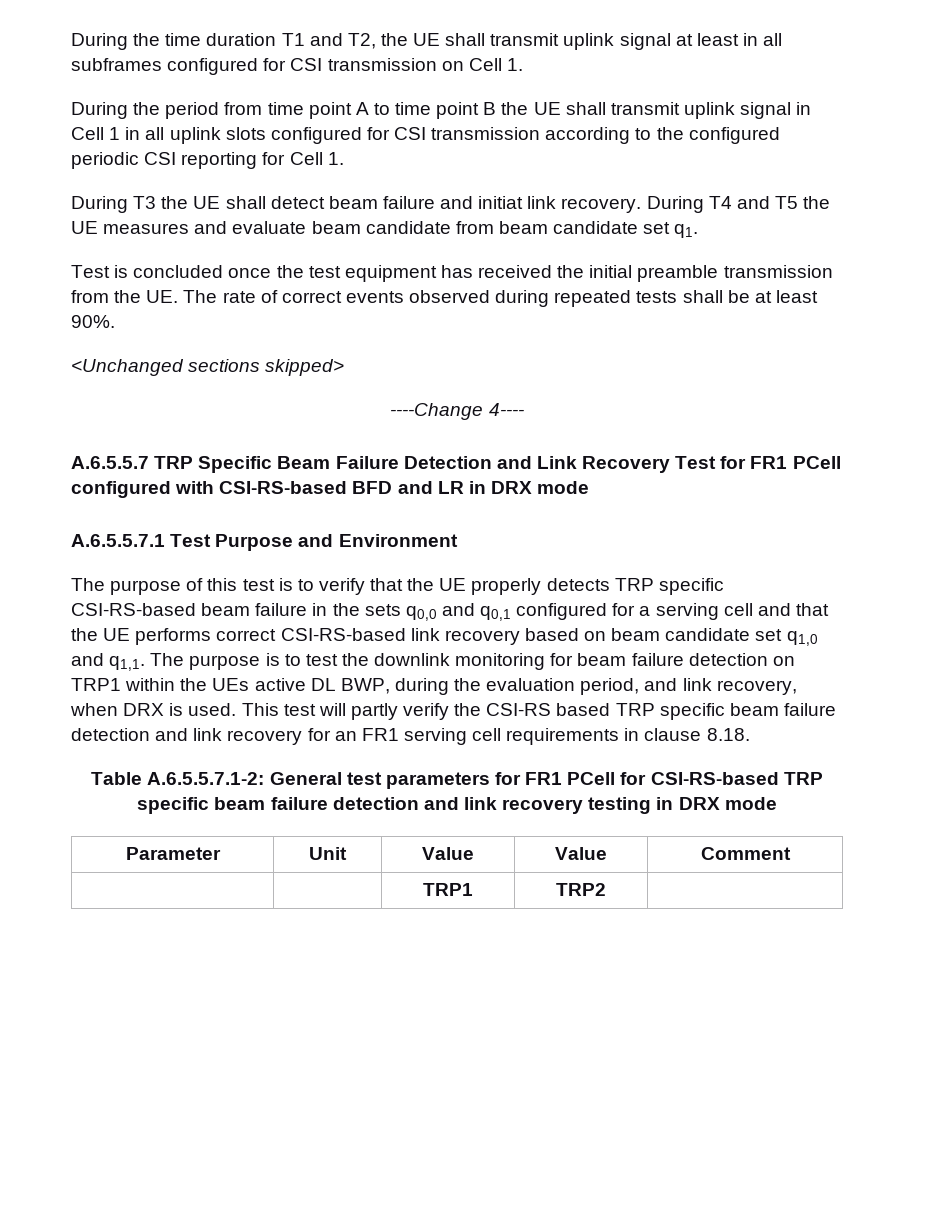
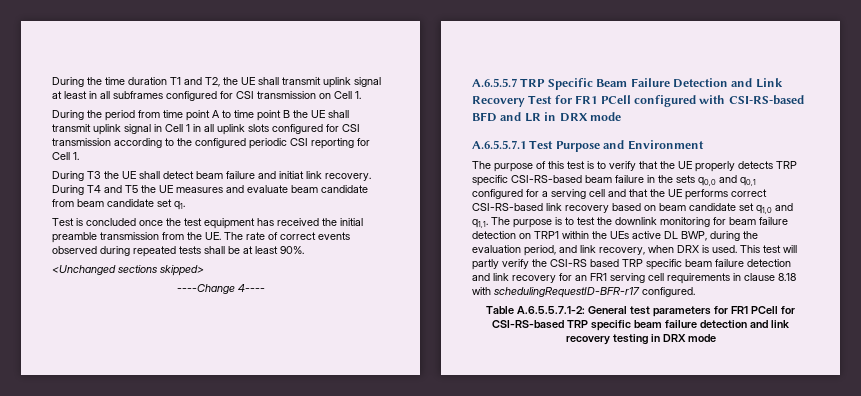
- This test will partly verify the CSI-RS based TRP specific beam failure detection and link recovery for an FR1 serving cell requirements in clause 8.18.
+ This test will partly verify the CSI-RS based TRP specific beam failure detection and link recovery for an FR1 serving cell requirements in clause 8.18 with schedulingRequestID-BFR-r17 configured.
- Parameter | Unit | Value | Value | Comment
- | | TRP1 | TRP2 |

